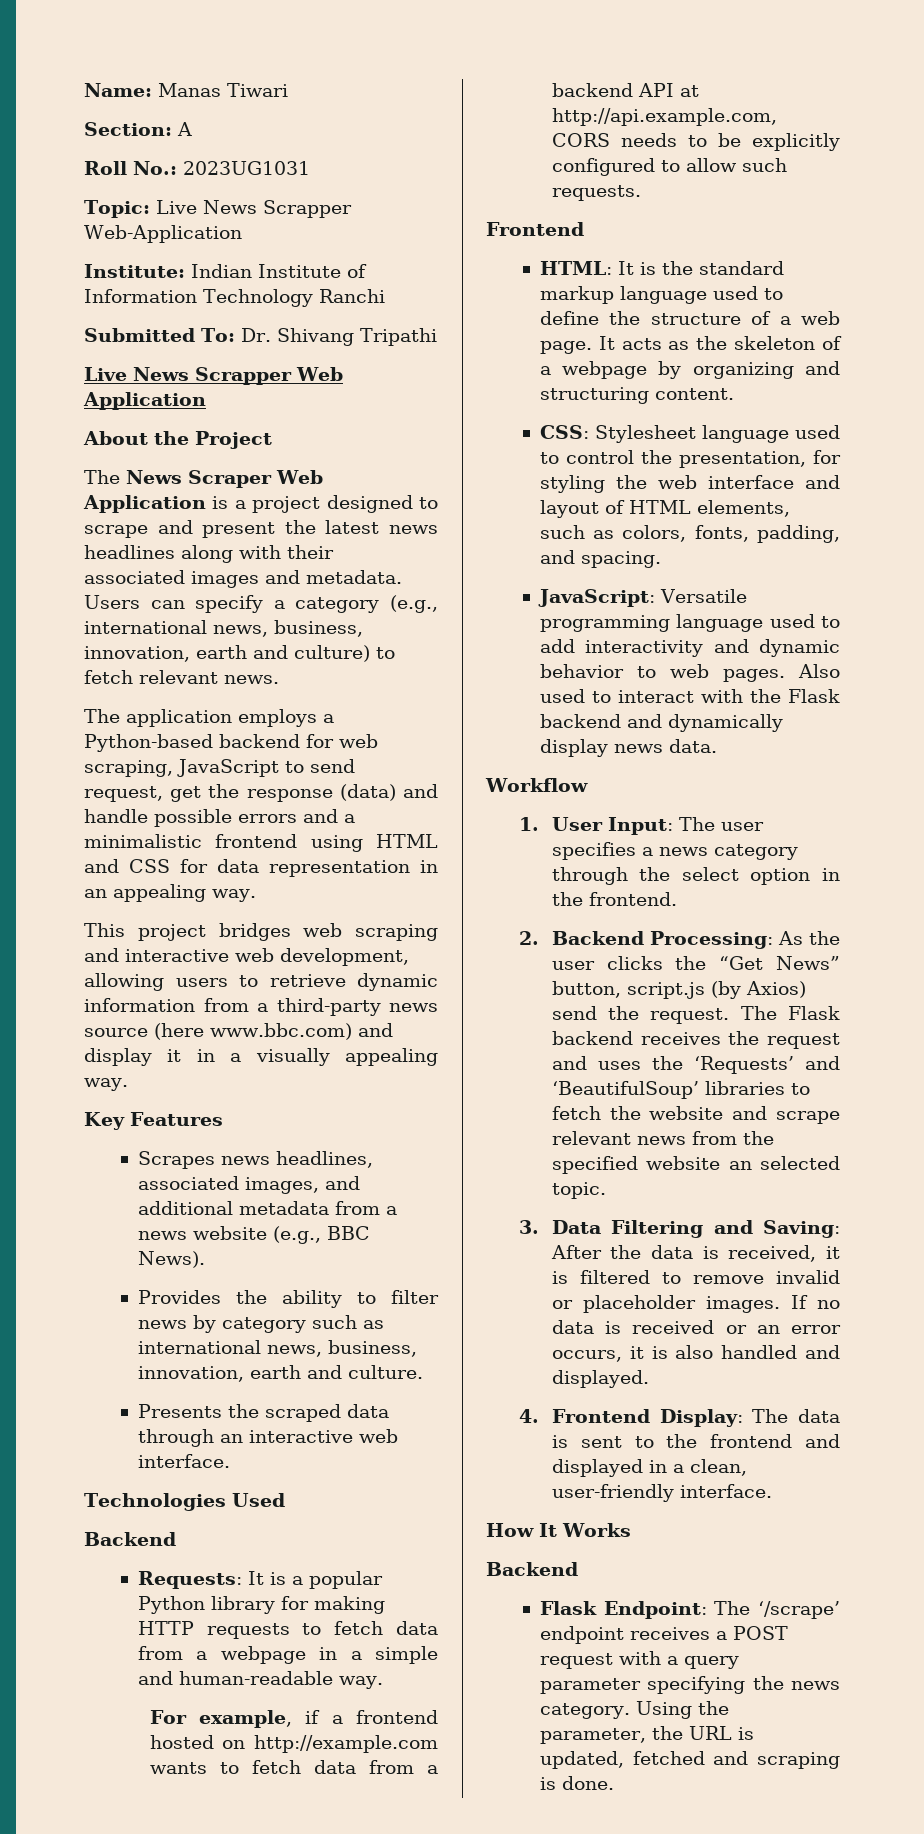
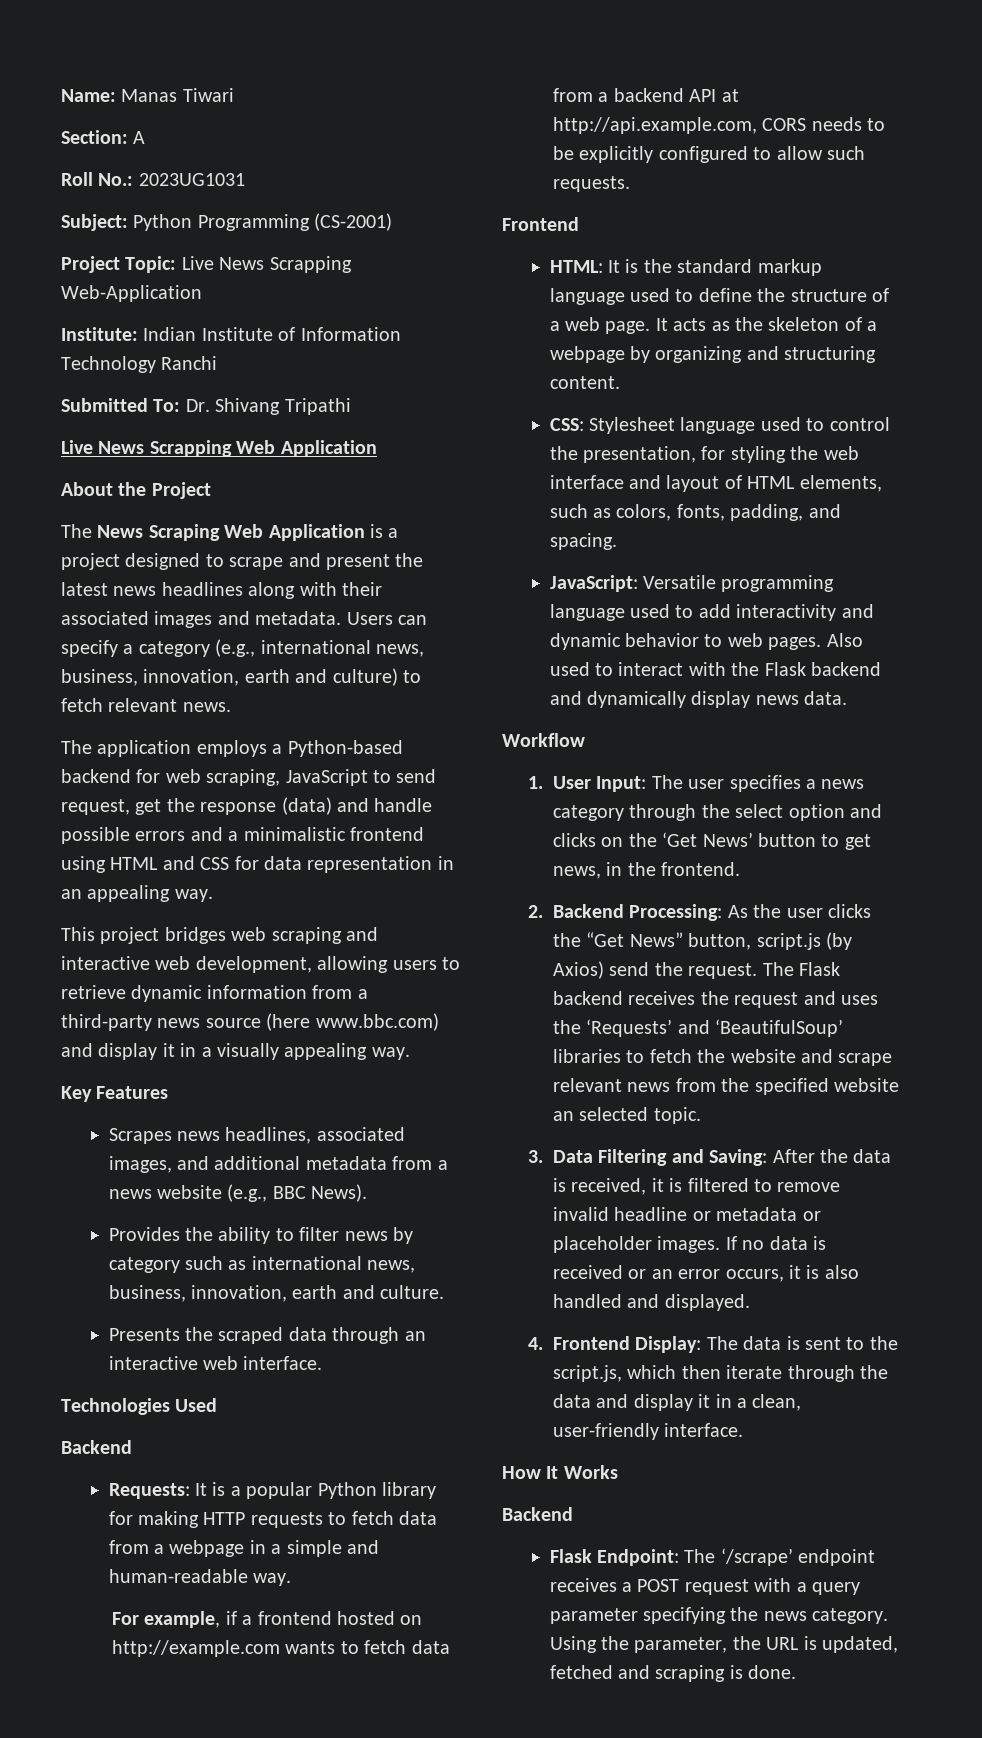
- Topic: Live News Scrapper Web-Application
+ Subject: Python Programming (CS-2001)
+ Project Topic: Live News Scrapping Web-Application
- Live News Scrapper Web Application
+ Live News Scrapping Web Application
- The News Scraper Web Application is a project designed to scrape and present the latest news headlines along with their associated images and metadata.
+ The News Scraping Web Application is a project designed to scrape and present the latest news headlines along with their associated images and metadata.
- 1. User Input: The user specifies a news category through the select option in the frontend.
+ 1. User Input: The user specifies a news category through the select option and clicks on the ‘Get News’ button to get news, in the frontend.
- 3. Data Filtering and Saving: After the data is received, it is filtered to remove invalid or placeholder images.
+ 3. Data Filtering and Saving: After the data is received, it is filtered to remove invalid headline or metadata or placeholder images.
- 4. Frontend Display: The data is sent to the frontend and displayed in a clean, user-friendly interface.
+ 4. Frontend Display: The data is sent to the script.js, which then iterate through the data and display it in a clean, user-friendly interface.

